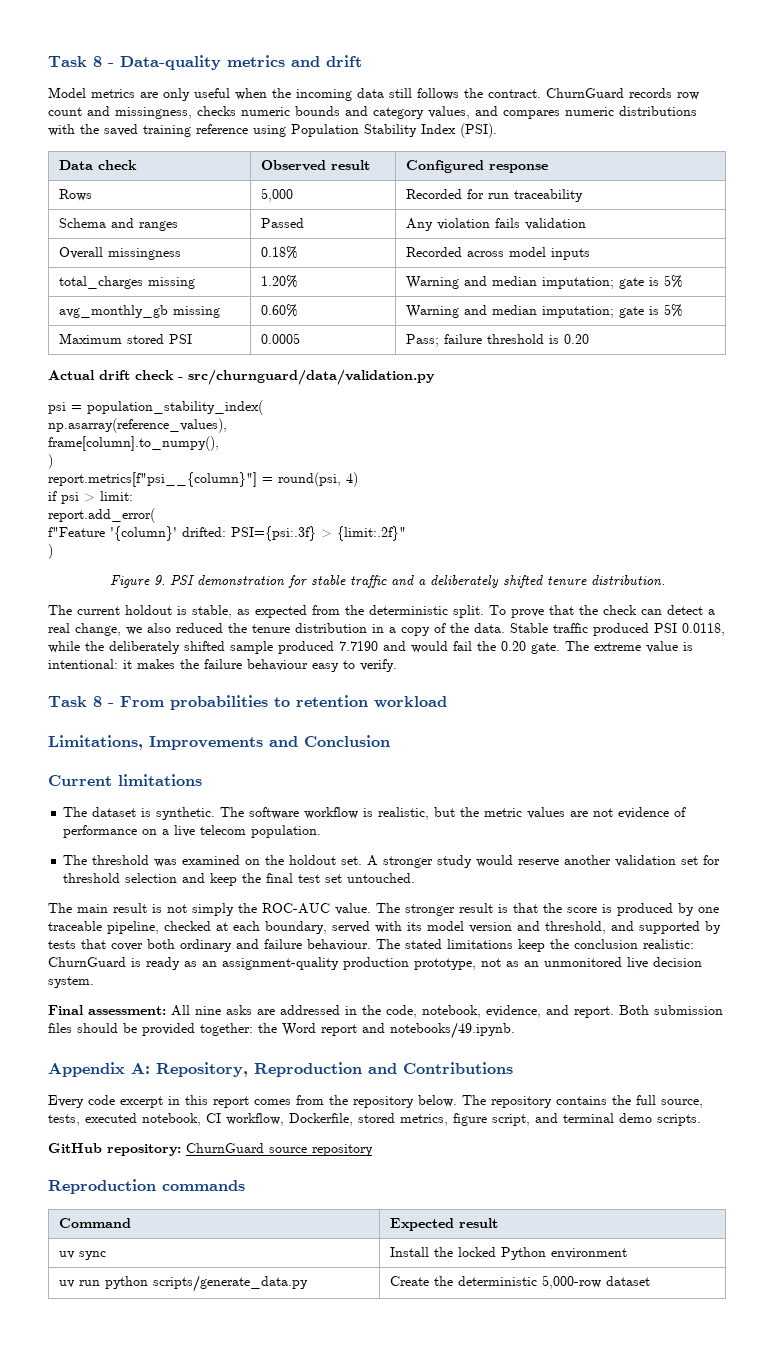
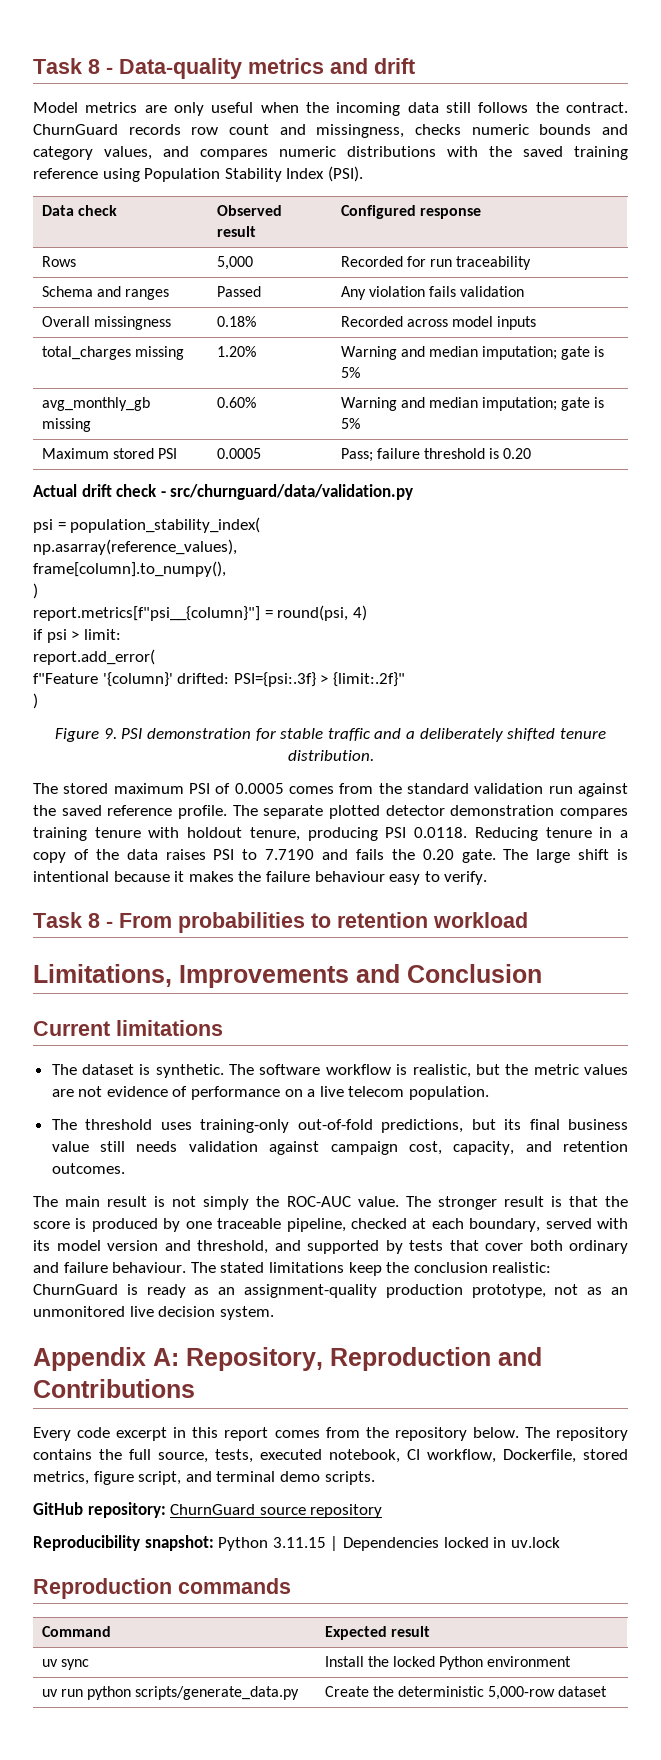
- The current holdout is stable, as expected from the deterministic split. To prove that the check can detect a real change, we also reduced the tenure distribution in a copy of the data. Stable traffic produced PSI 0.0118, while the deliberately shifted sample produced 7.7190 and would fail the 0.20 gate. The extreme value is intentional: it makes the failure behaviour easy to verify.
+ The stored maximum PSI of 0.0005 comes from the standard validation run against the saved reference profile. The separate plotted detector demonstration compares training tenure with holdout tenure, producing PSI 0.0118. Reducing tenure in a copy of the data raises PSI to 7.7190 and fails the 0.20 gate. The large shift is intentional because it makes the failure behaviour easy to verify.
- The threshold was examined on the holdout set. A stronger study would reserve another validation set for threshold selection and keep the final test set untouched.
+ The threshold uses training-only out-of-fold predictions, but its final business value still needs validation against campaign cost, capacity, and retention outcomes.
- Final assessment: All nine asks are addressed in the code, notebook, evidence, and report. Both submission files should be provided together: the Word report and notebooks/49.ipynb.
+ Reproducibility snapshot: Python 3.11.15 | Dependencies locked in uv.lock

